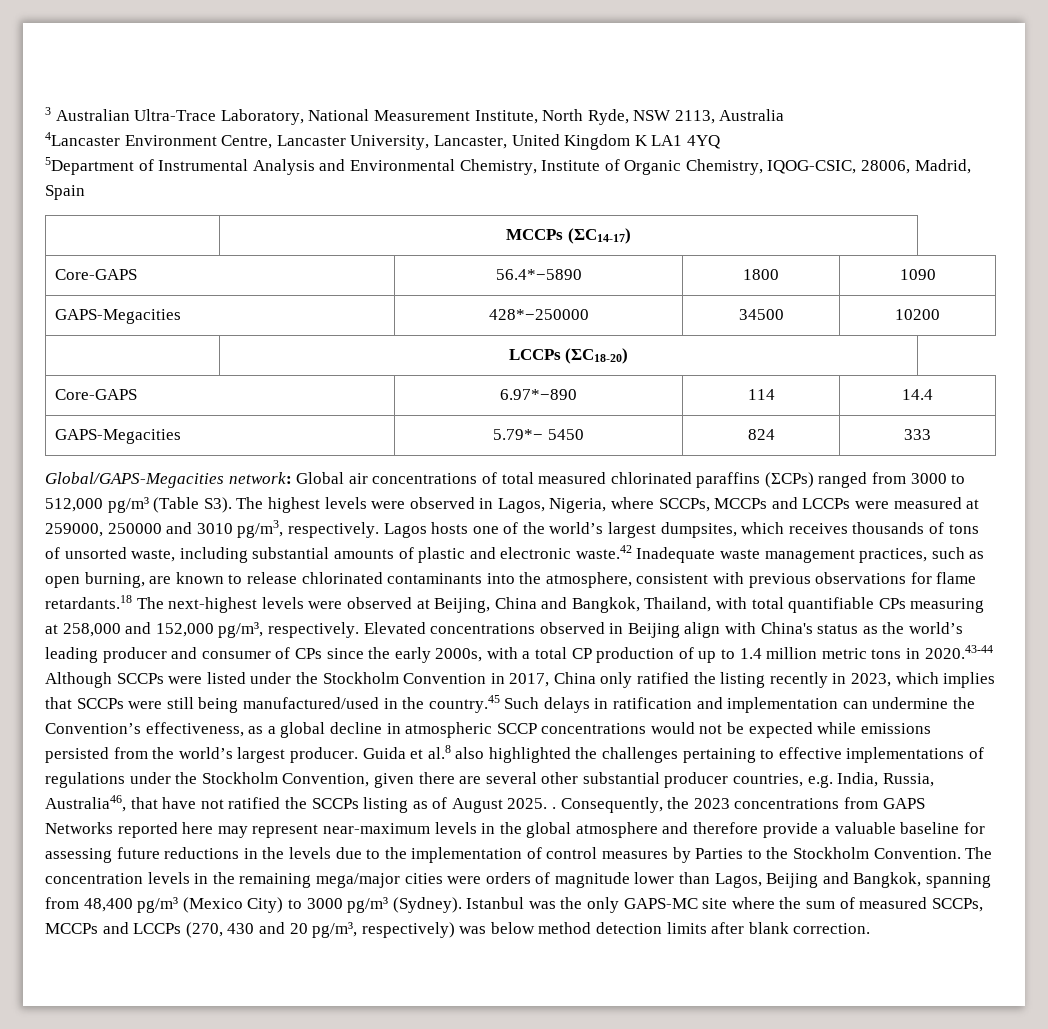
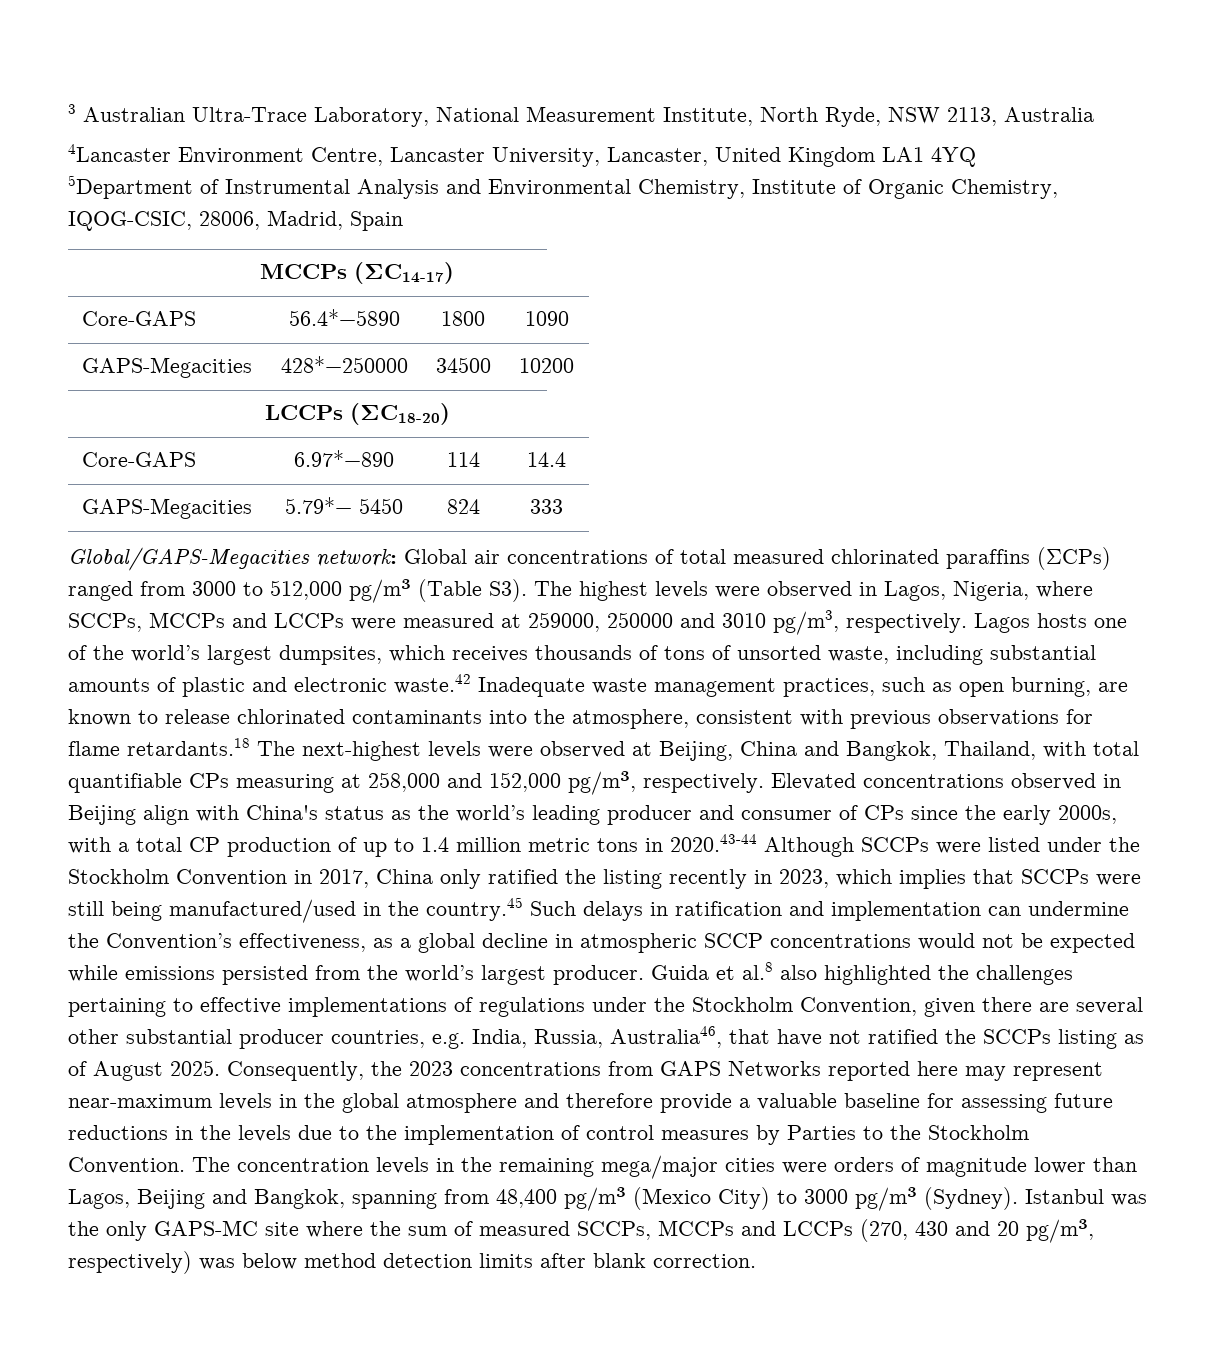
- 4Lancaster Environment Centre, Lancaster University, Lancaster, United Kingdom K LA1 4YQ
+ 4Lancaster Environment Centre, Lancaster University, Lancaster, United Kingdom LA1 4YQ
- Guida et al.8 also highlighted the challenges pertaining to effective implementations of regulations under the Stockholm Convention, given there are several other substantial producer countries, e.g. India, Russia, Australia46, that have not ratified the SCCPs listing as of August 2025. .
+ Guida et al.8 also highlighted the challenges pertaining to effective implementations of regulations under the Stockholm Convention, given there are several other substantial producer countries, e.g. India, Russia, Australia46, that have not ratified the SCCPs listing as of August 2025.

